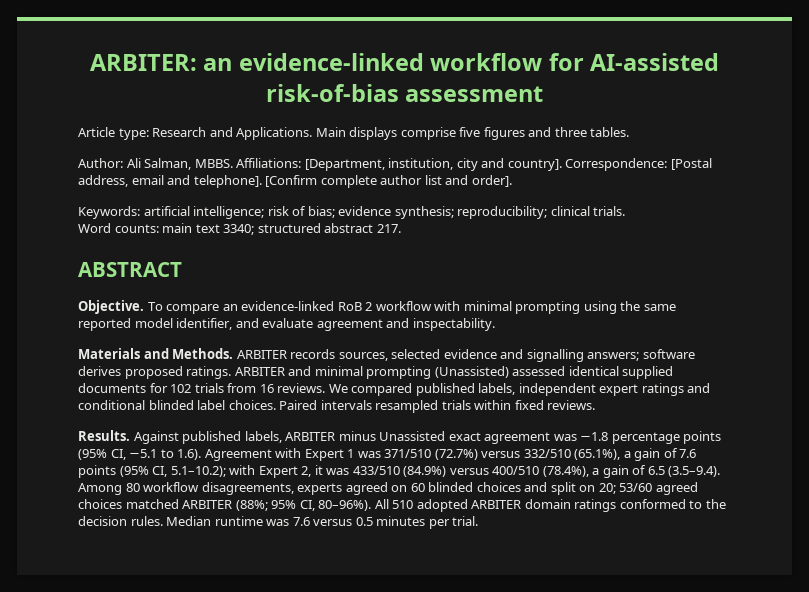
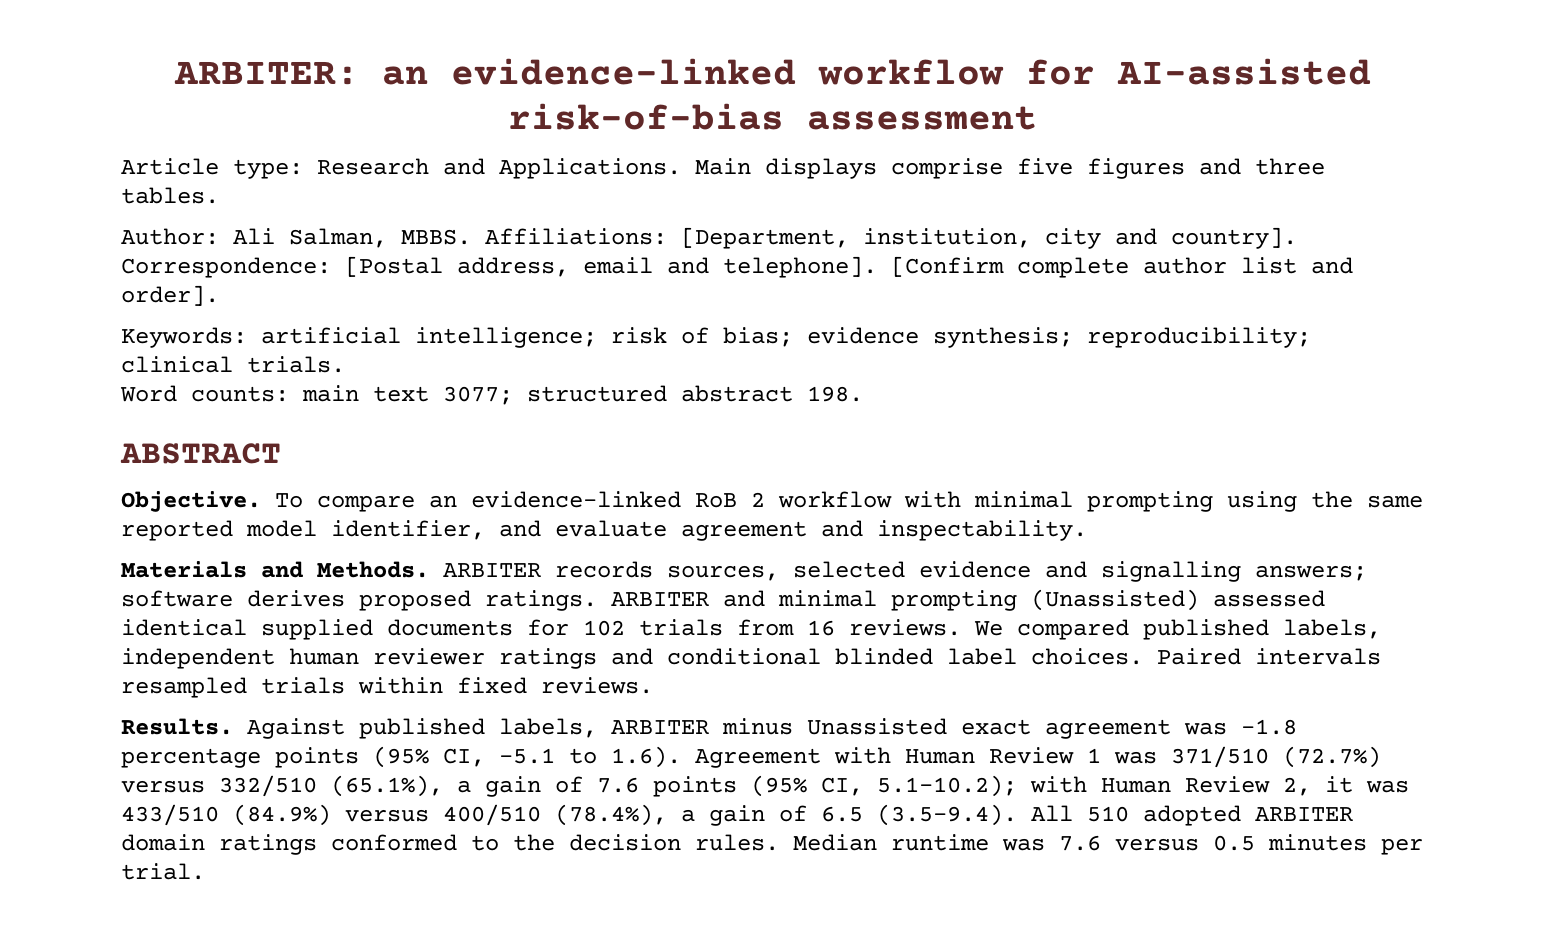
- Word counts: main text 3340; structured abstract 217.
+ Word counts: main text 3077; structured abstract 198.
- We compared published labels, independent expert ratings and conditional blinded label choices.
+ We compared published labels, independent human reviewer ratings and conditional blinded label choices.
- Against published labels, ARBITER minus Unassisted exact agreement was −1.8 percentage points (95% CI, −5.1 to 1.6). Agreement with Expert 1 was 371/510 (72.7%) versus 332/510 (65.1%), a gain of 7.6 points (95% CI, 5.1–10.2); with Expert 2, it was 433/510 (84.9%) versus 400/510 (78.4%), a gain of 6.5 (3.5–9.4). Among 80 workflow disagreements, experts agreed on 60 blinded choices and split on 20; 53/60 agreed choices matched ARBITER (88%; 95% CI, 80–96%). All 510 adopted ARBITER domain ratings conformed to the decision rules.
+ Against published labels, ARBITER minus Unassisted exact agreement was −1.8 percentage points (95% CI, −5.1 to 1.6). Agreement with Human Review 1 was 371/510 (72.7%) versus 332/510 (65.1%), a gain of 7.6 points (95% CI, 5.1–10.2); with Human Review 2, it was 433/510 (84.9%) versus 400/510 (78.4%), a gain of 6.5 (3.5–9.4). All 510 adopted ARBITER domain ratings conformed to the decision rules.

